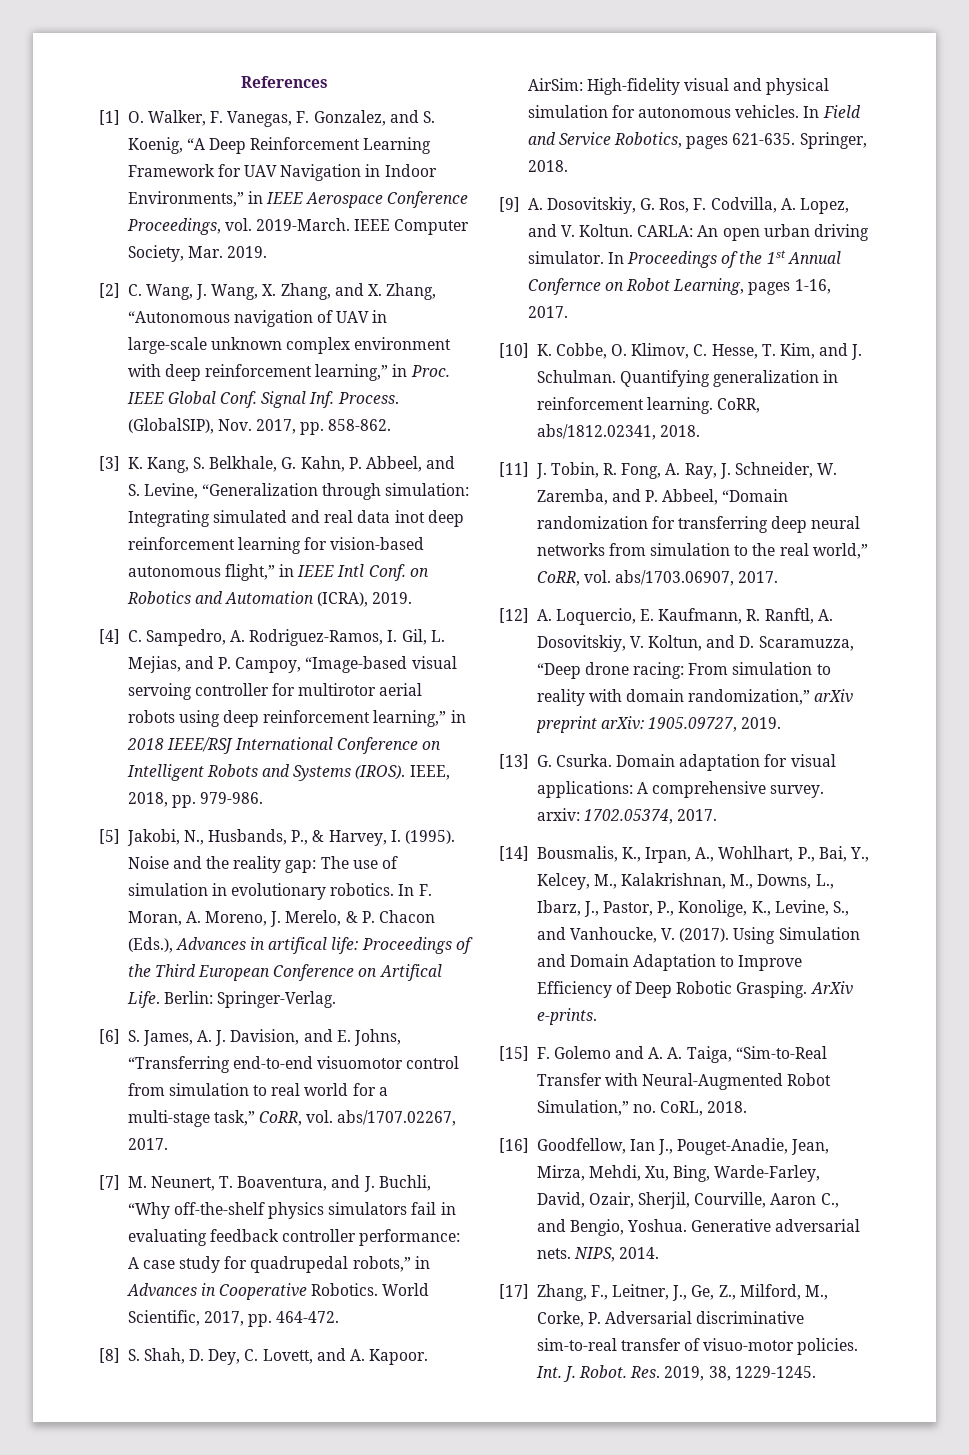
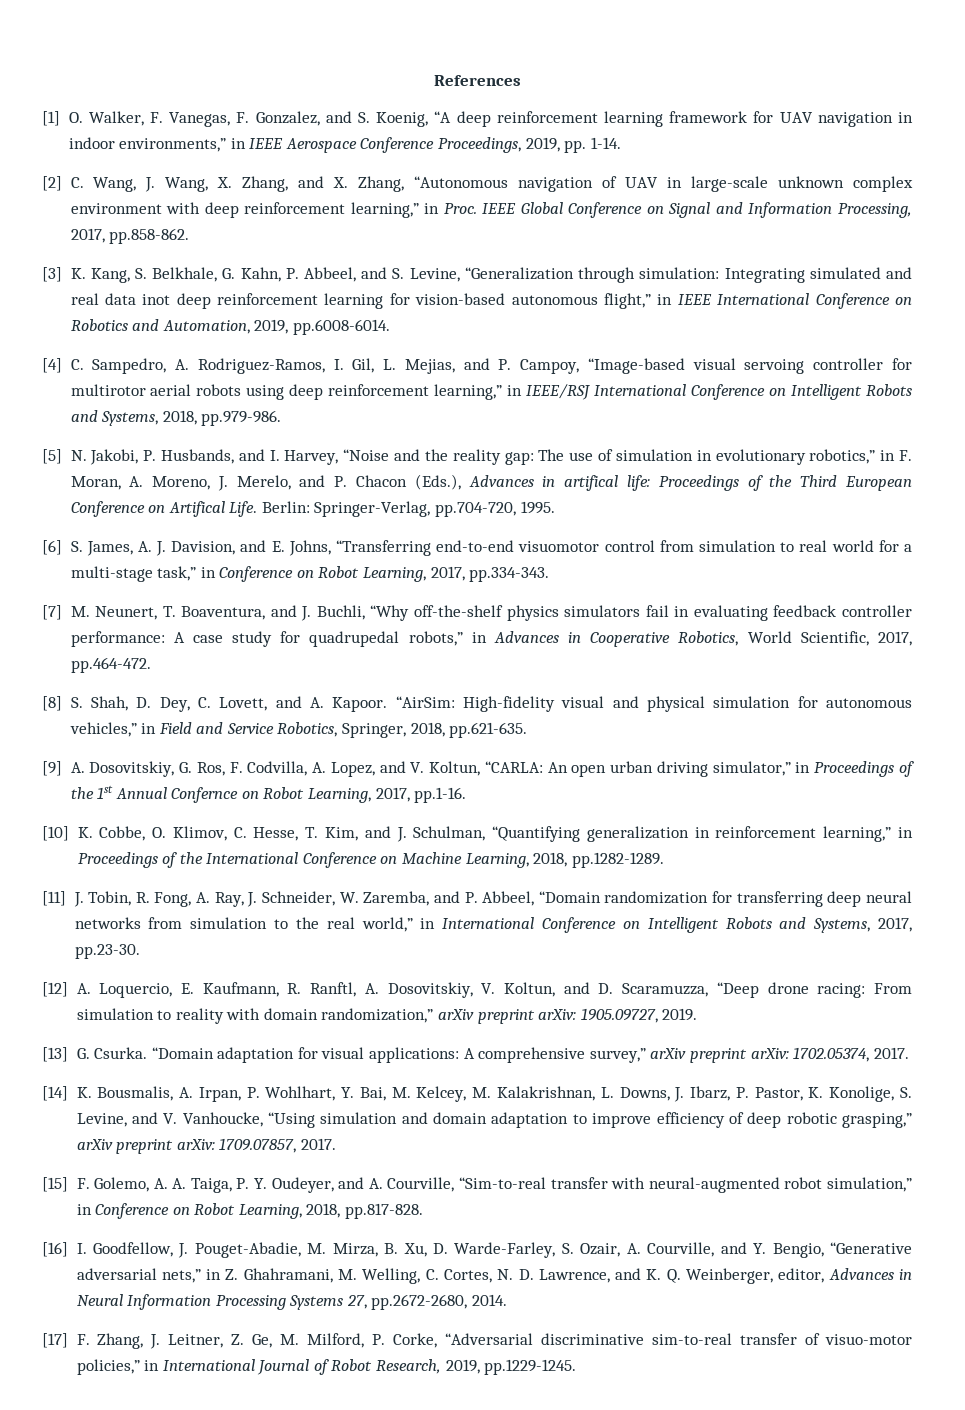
- [1] O. Walker, F. Vanegas, F. Gonzalez, and S. Koenig, “A Deep Reinforcement Learning Framework for UAV Navigation in Indoor Environments,” in IEEE Aerospace Conference Proceedings, vol. 2019-March. IEEE Computer Society, Mar. 2019.
+ [1] O. Walker, F. Vanegas, F. Gonzalez, and S. Koenig, “A deep reinforcement learning framework for UAV navigation in indoor environments,” in IEEE Aerospace Conference Proceedings, 2019, pp. 1-14.
- IEEE Global Conf. Signal Inf. Process. (GlobalSIP), Nov. 2017, pp. 858-862.
+ IEEE Global Conference on Signal and Information Processing, 2017, pp.858-862.
- [3] K. Kang, S. Belkhale, G. Kahn, P. Abbeel, and S. Levine, “Generalization through simulation: Integrating simulated and real data inot deep reinforcement learning for vision-based autonomous flight,” in IEEE Intl Conf. on Robotics and Automation (ICRA), 2019.
+ [3] K. Kang, S. Belkhale, G. Kahn, P. Abbeel, and S. Levine, “Generalization through simulation: Integrating simulated and real data inot deep reinforcement learning for vision-based autonomous flight,” in IEEE International Conference on Robotics and Automation, 2019, pp.6008-6014.
- [4] C. Sampedro, A. Rodriguez-Ramos, I. Gil, L. Mejias, and P. Campoy, “Image-based visual servoing controller for multirotor aerial robots using deep reinforcement learning,” in 2018 IEEE/RSJ International Conference on Intelligent Robots and Systems (IROS). IEEE, 2018, pp. 979-986.
- [5] Jakobi, N., Husbands, P., & Harvey, I. (1995). Noise and the reality gap:
+ [4] C. Sampedro, A. Rodriguez-Ramos, I. Gil, L. Mejias, and P. Campoy, “Image-based visual servoing controller for multirotor aerial robots using deep reinforcement learning,” in IEEE/RSJ International Conference on Intelligent Robots and Systems, 2018, pp.979-986.
+ [5] N. Jakobi, P. Husbands, and I. Harvey, “Noise and the reality gap:
- The use of simulation in evolutionary robotics. In F. Moran, A. Moreno, J. Merelo, & P. Chacon (Eds.), Advances in artifical life:
+ The use of simulation in evolutionary robotics,” in F. Moran, A. Moreno, J. Merelo, and P. Chacon (Eds.), Advances in artifical life:
- Berlin: Springer-Verlag.
+ Berlin: Springer-Verlag, pp.704-720, 1995.
- [6] S. James, A. J. Davision, and E. Johns, “Transferring end-to-end visuomotor control from simulation to real world for a multi-stage task,” CoRR, vol. abs/1707.02267, 2017.
+ [6] S. James, A. J. Davision, and E. Johns, “Transferring end-to-end visuomotor control from simulation to real world for a multi-stage task,” in Conference on Robot Learning, 2017, pp.334-343.
- [7] M. Neunert, T. Boaventura, and J. Buchli, “Why off-the-shelf physics simulators fail in evaluating feedback controller performance: A case study for quadrupedal robots,” in Advances in Cooperative Robotics. World Scientific, 2017, pp. 464-472.
+ [7] M. Neunert, T. Boaventura, and J. Buchli, “Why off-the-shelf physics simulators fail in evaluating feedback controller performance: A case study for quadrupedal robots,” in Advances in Cooperative Robotics, World Scientific, 2017, pp.464-472.
- AirSim: High-fidelity visual and physical simulation for autonomous vehicles. In Field and Service Robotics, pages 621-635. Springer, 2018.
+ “AirSim: High-fidelity visual and physical simulation for autonomous vehicles,” in Field and Service Robotics, Springer, 2018, pp.621-635.
- [9] A. Dosovitskiy, G. Ros, F. Codvilla, A. Lopez, and V. Koltun. CARLA: An open urban driving simulator. In Proceedings of the 1st Annual Confernce on Robot Learning, pages 1-16, 2017.
+ [9] A. Dosovitskiy, G. Ros, F. Codvilla, A. Lopez, and V. Koltun, “CARLA: An open urban driving simulator,” in Proceedings of the 1st Annual Confernce on Robot Learning, 2017, pp.1-16.
- [10] K. Cobbe, O. Klimov, C. Hesse, T. Kim, and J. Schulman. Quantifying generalization in reinforcement learning. CoRR, abs/1812.02341, 2018.
+ [10] K. Cobbe, O. Klimov, C. Hesse, T. Kim, and J. Schulman, “Quantifying generalization in reinforcement learning,” in Proceedings of the International Conference on Machine Learning, 2018, pp.1282-1289.
- [11] J. Tobin, R. Fong, A. Ray, J. Schneider, W. Zaremba, and P. Abbeel, “Domain randomization for transferring deep neural networks from simulation to the real world,” CoRR, vol. abs/1703.06907, 2017.
+ [11] J. Tobin, R. Fong, A. Ray, J. Schneider, W. Zaremba, and P. Abbeel, “Domain randomization for transferring deep neural networks from simulation to the real world,” in International Conference on Intelligent Robots and Systems, 2017, pp.23-30.
- Domain adaptation for visual applications: A comprehensive survey. arxiv: 1702.05374, 2017.
+ “Domain adaptation for visual applications: A comprehensive survey,” arXiv preprint arXiv: 1702.05374, 2017.
- [14] Bousmalis, K., Irpan, A., Wohlhart, P., Bai, Y., Kelcey, M., Kalakrishnan, M., Downs, L., Ibarz, J., Pastor, P., Konolige, K., Levine, S., and Vanhoucke, V. (2017). Using Simulation and Domain Adaptation to Improve Efficiency of Deep Robotic Grasping. ArXiv e-prints.
+ [14] K. Bousmalis, A. Irpan, P. Wohlhart, Y. Bai, M. Kelcey, M. Kalakrishnan, L. Downs, J. Ibarz, P. Pastor, K. Konolige, S. Levine, and V. Vanhoucke, “Using simulation and domain adaptation to improve efficiency of deep robotic grasping,” arXiv preprint arXiv: 1709.07857, 2017.
- [15] F. Golemo and A. A. Taiga, “Sim-to-Real Transfer with Neural-Augmented Robot Simulation,” no. CoRL, 2018.
- [16] Goodfellow, Ian J., Pouget-Anadie, Jean, Mirza, Mehdi, Xu, Bing, Warde-Farley, David, Ozair, Sherjil, Courville, Aaron C., and Bengio, Yoshua. Generative adversarial nets. NIPS, 2014.
- [17] Zhang, F., Leitner, J., Ge, Z., Milford, M., Corke, P. Adversarial discriminative sim-to-real transfer of visuo-motor policies. Int. J. Robot. Res. 2019, 38, 1229-1245.
+ [15] F. Golemo, A. A. Taiga, P. Y. Oudeyer, and A. Courville, “Sim-to-real transfer with neural-augmented robot simulation,” in Conference on Robot Learning, 2018, pp.817-828.
+ [16] I. Goodfellow, J. Pouget-Abadie, M. Mirza, B. Xu, D. Warde-Farley, S. Ozair, A. Courville, and Y. Bengio, “Generative adversarial nets,” in Z. Ghahramani, M. Welling, C. Cortes, N. D. Lawrence, and K. Q. Weinberger, editor, Advances in Neural Information Processing Systems 27, pp.2672-2680, 2014.
+ [17] F. Zhang, J. Leitner, Z. Ge, M. Milford, P. Corke, “Adversarial discriminative sim-to-real transfer of visuo-motor policies,” in International Journal of Robot Research, 2019, pp.1229-1245.

